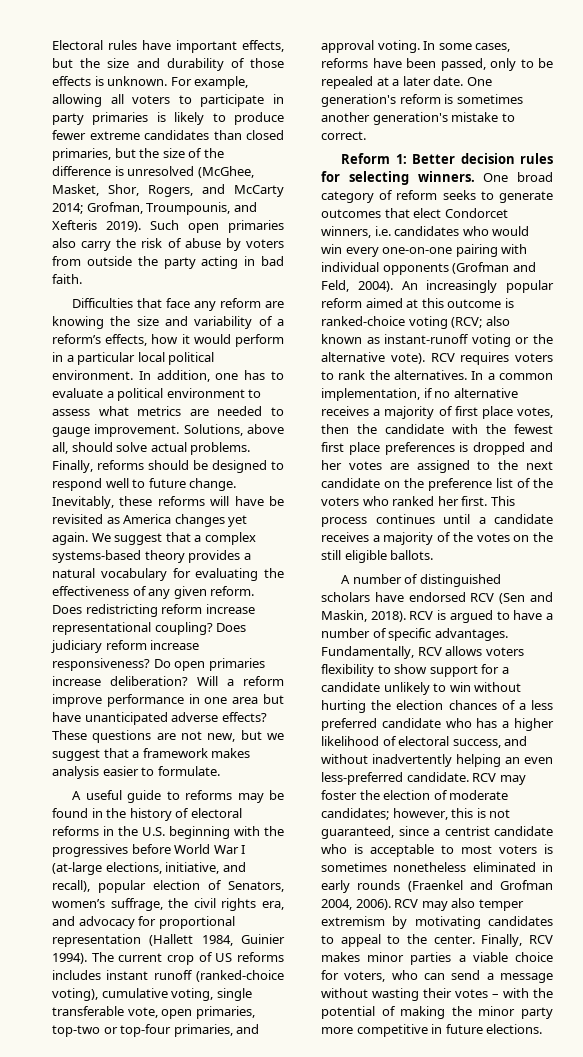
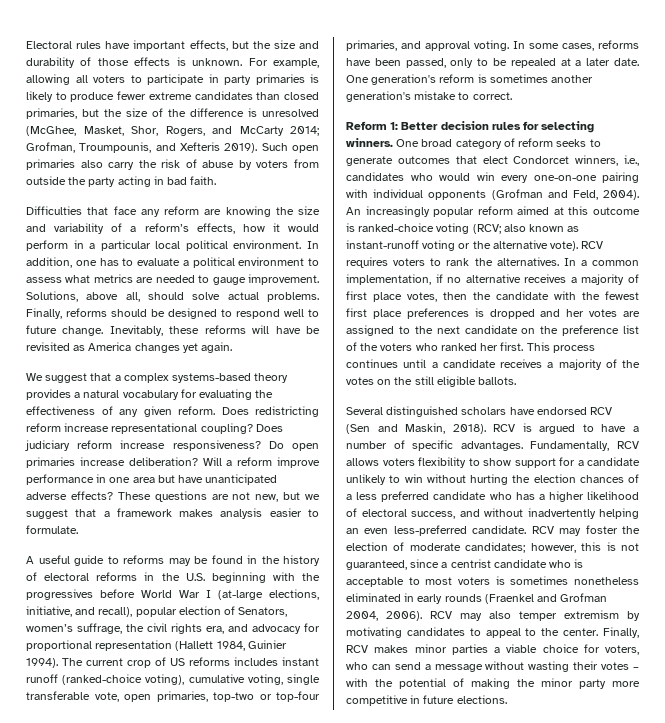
- Inevitably, these reforms will have be revisited as America changes yet again. We suggest that a complex systems-based theory provides a natural vocabulary for evaluating the effectiveness of any given reform.
+ Inevitably, these reforms will have be revisited as America changes yet again.
+ We suggest that a complex systems-based theory provides a natural vocabulary for evaluating the effectiveness of any given reform.
- One broad category of reform seeks to generate outcomes that elect Condorcet winners, i.e. candidates who would win every one-on-one pairing with individual opponents (Grofman and Feld, 2004).
+ One broad category of reform seeks to generate outcomes that elect Condorcet winners, i.e., candidates who would win every one-on-one pairing with individual opponents (Grofman and Feld, 2004).
- A number of distinguished scholars have endorsed RCV (Sen and Maskin, 2018).
+ Several distinguished scholars have endorsed RCV (Sen and Maskin, 2018).

